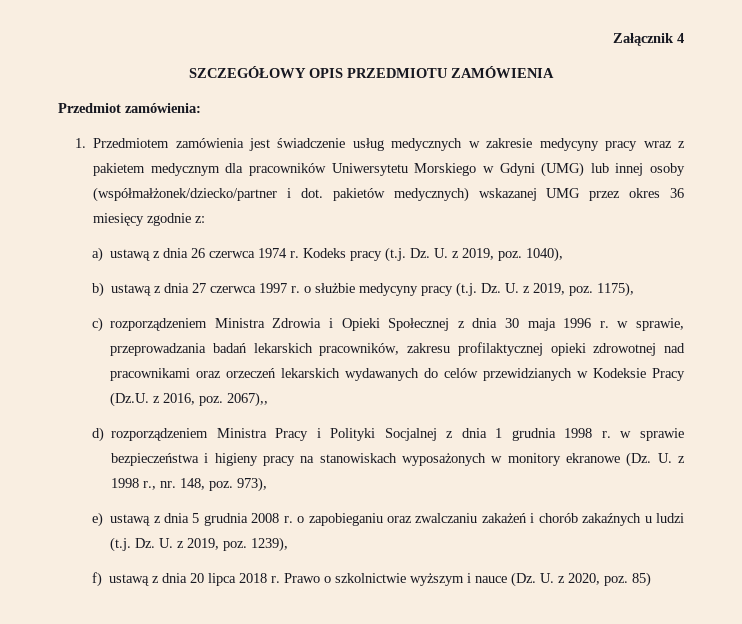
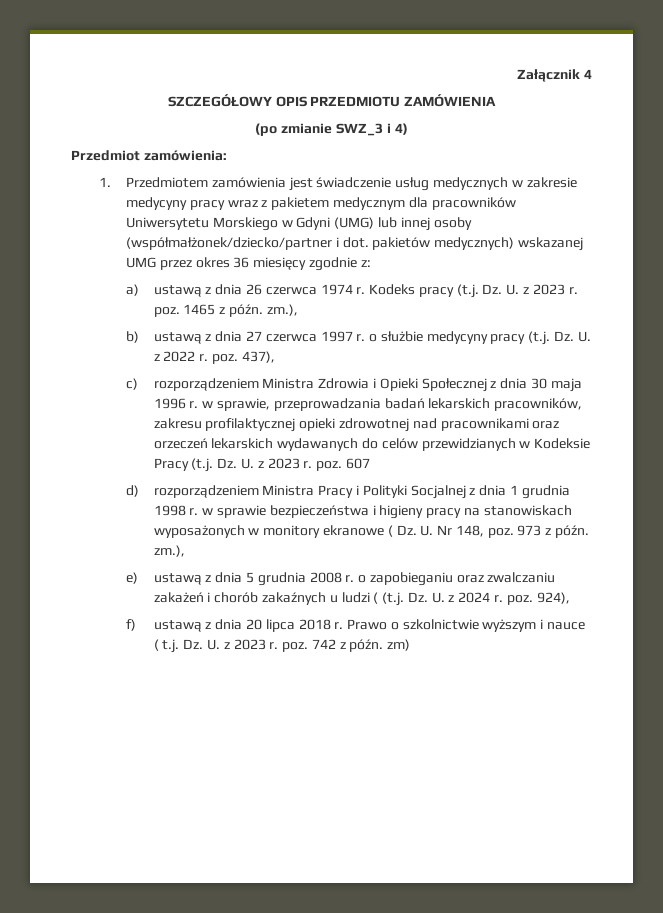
+ (po zmianie SWZ_3 i 4)
- Kodeks pracy (t.j. Dz. U. z 2019, poz. 1040),
+ Kodeks pracy (t.j. Dz. U. z 2023 r. poz. 1465 z późn. zm.),
- b) ustawą z dnia 27 czerwca 1997 r. o służbie medycyny pracy (t.j. Dz. U. z 2019, poz. 1175),
+ b) ustawą z dnia 27 czerwca 1997 r. o służbie medycyny pracy (t.j. Dz. U. z 2022 r. poz. 437),
- c) rozporządzeniem Ministra Zdrowia i Opieki Społecznej z dnia 30 maja 1996 r. w sprawie, przeprowadzania badań lekarskich pracowników, zakresu profilaktycznej opieki zdrowotnej nad pracownikami oraz orzeczeń lekarskich wydawanych do celów przewidzianych w Kodeksie Pracy (Dz.U. z 2016, poz. 2067),,
+ c) rozporządzeniem Ministra Zdrowia i Opieki Społecznej z dnia 30 maja 1996 r. w sprawie, przeprowadzania badań lekarskich pracowników, zakresu profilaktycznej opieki zdrowotnej nad pracownikami oraz orzeczeń lekarskich wydawanych do celów przewidzianych w Kodeksie Pracy (t.j. Dz. U. z 2023 r. poz. 607
- d) rozporządzeniem Ministra Pracy i Polityki Socjalnej z dnia 1 grudnia 1998 r. w sprawie bezpieczeństwa i higieny pracy na stanowiskach wyposażonych w monitory ekranowe (Dz. U. z 1998 r., nr. 148, poz. 973),
+ d) rozporządzeniem Ministra Pracy i Polityki Socjalnej z dnia 1 grudnia 1998 r. w sprawie bezpieczeństwa i higieny pracy na stanowiskach wyposażonych w monitory ekranowe ( Dz. U. Nr 148, poz. 973 z późn. zm.),
- e) ustawą z dnia 5 grudnia 2008 r. o zapobieganiu oraz zwalczaniu zakażeń i chorób zakaźnych u ludzi (t.j. Dz. U. z 2019, poz. 1239),
+ e) ustawą z dnia 5 grudnia 2008 r. o zapobieganiu oraz zwalczaniu zakażeń i chorób zakaźnych u ludzi ( (t.j. Dz. U. z 2024 r. poz. 924),
- Prawo o szkolnictwie wyższym i nauce (Dz. U. z 2020, poz. 85)
+ Prawo o szkolnictwie wyższym i nauce ( t.j. Dz. U. z 2023 r. poz. 742 z późn. zm)

